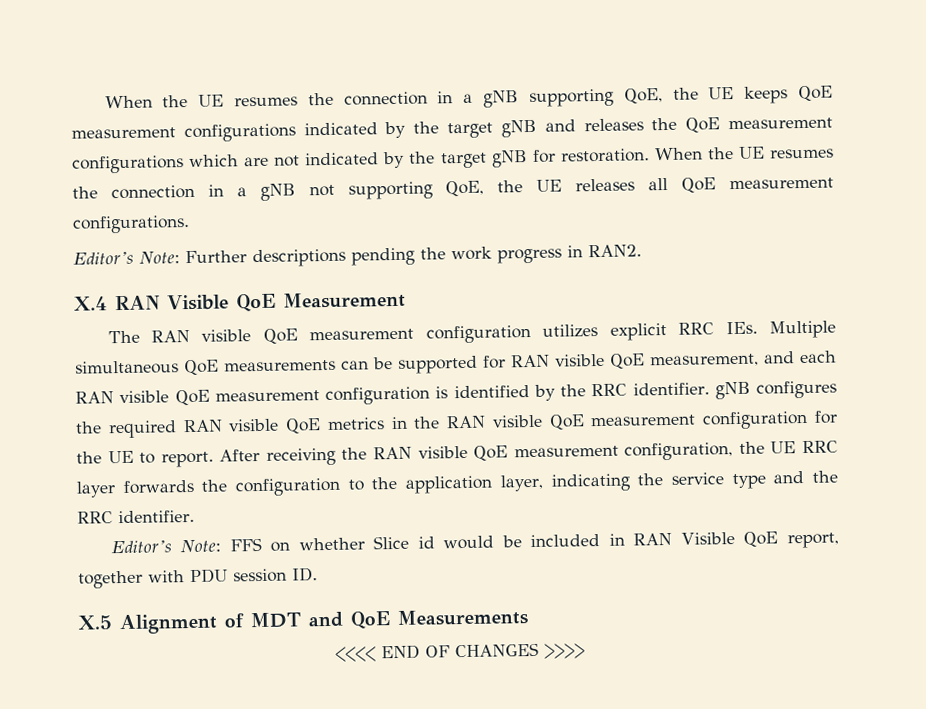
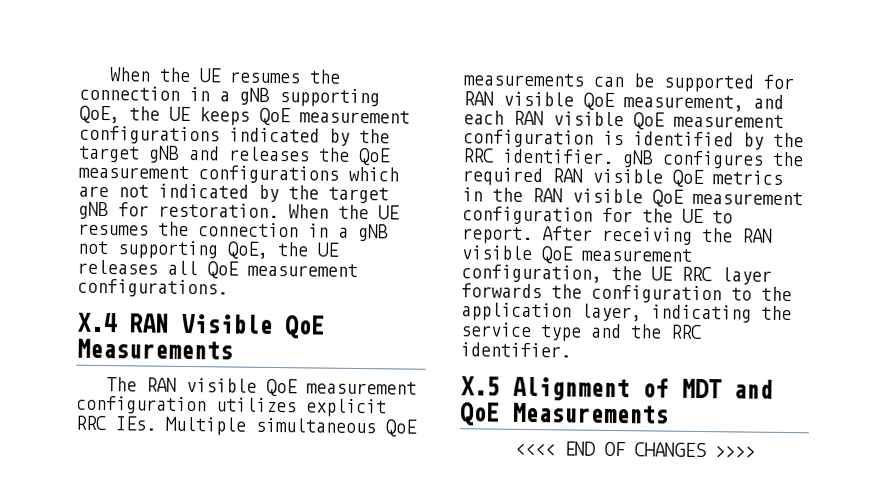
- Editor’s Note: Further descriptions pending the work progress in RAN2.
- X.4 RAN Visible QoE Measurement
+ X.4 RAN Visible QoE Measurements
- Editor’s Note: FFS on whether Slice id would be included in RAN Visible QoE report, together with PDU session ID.

